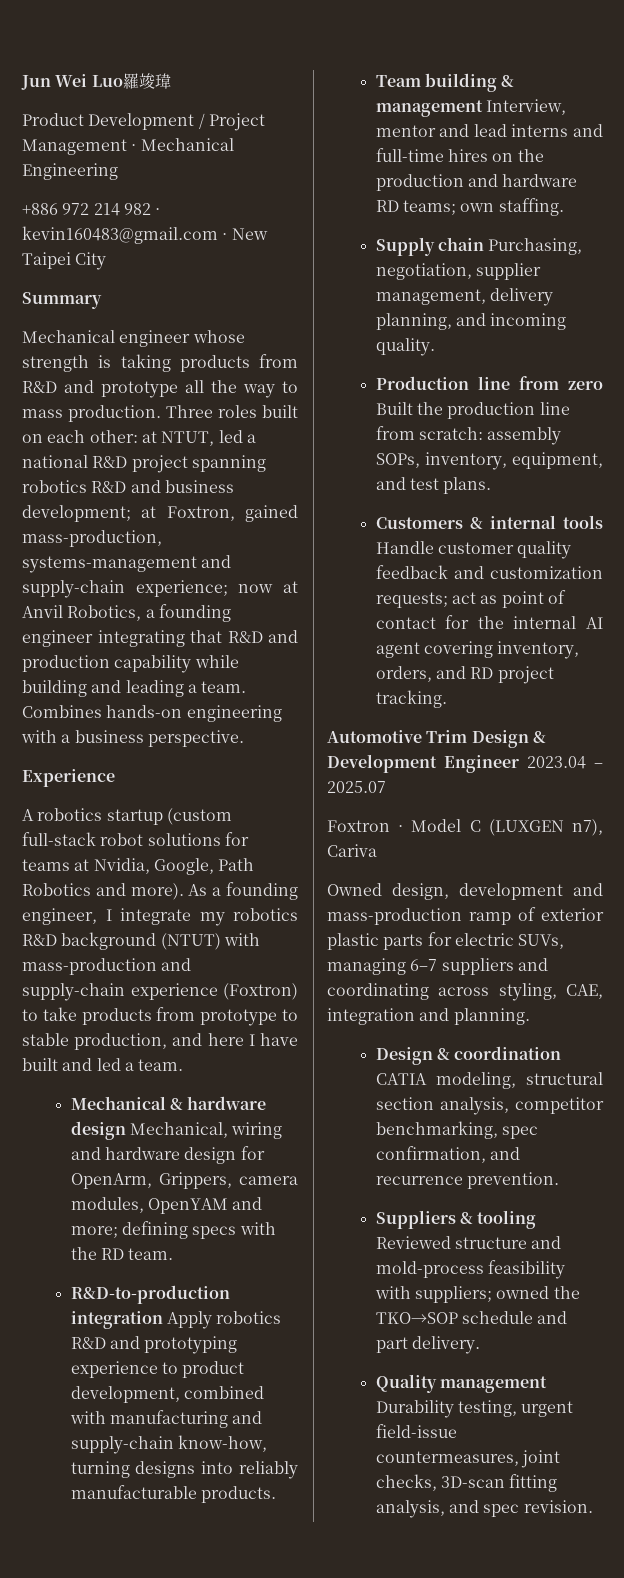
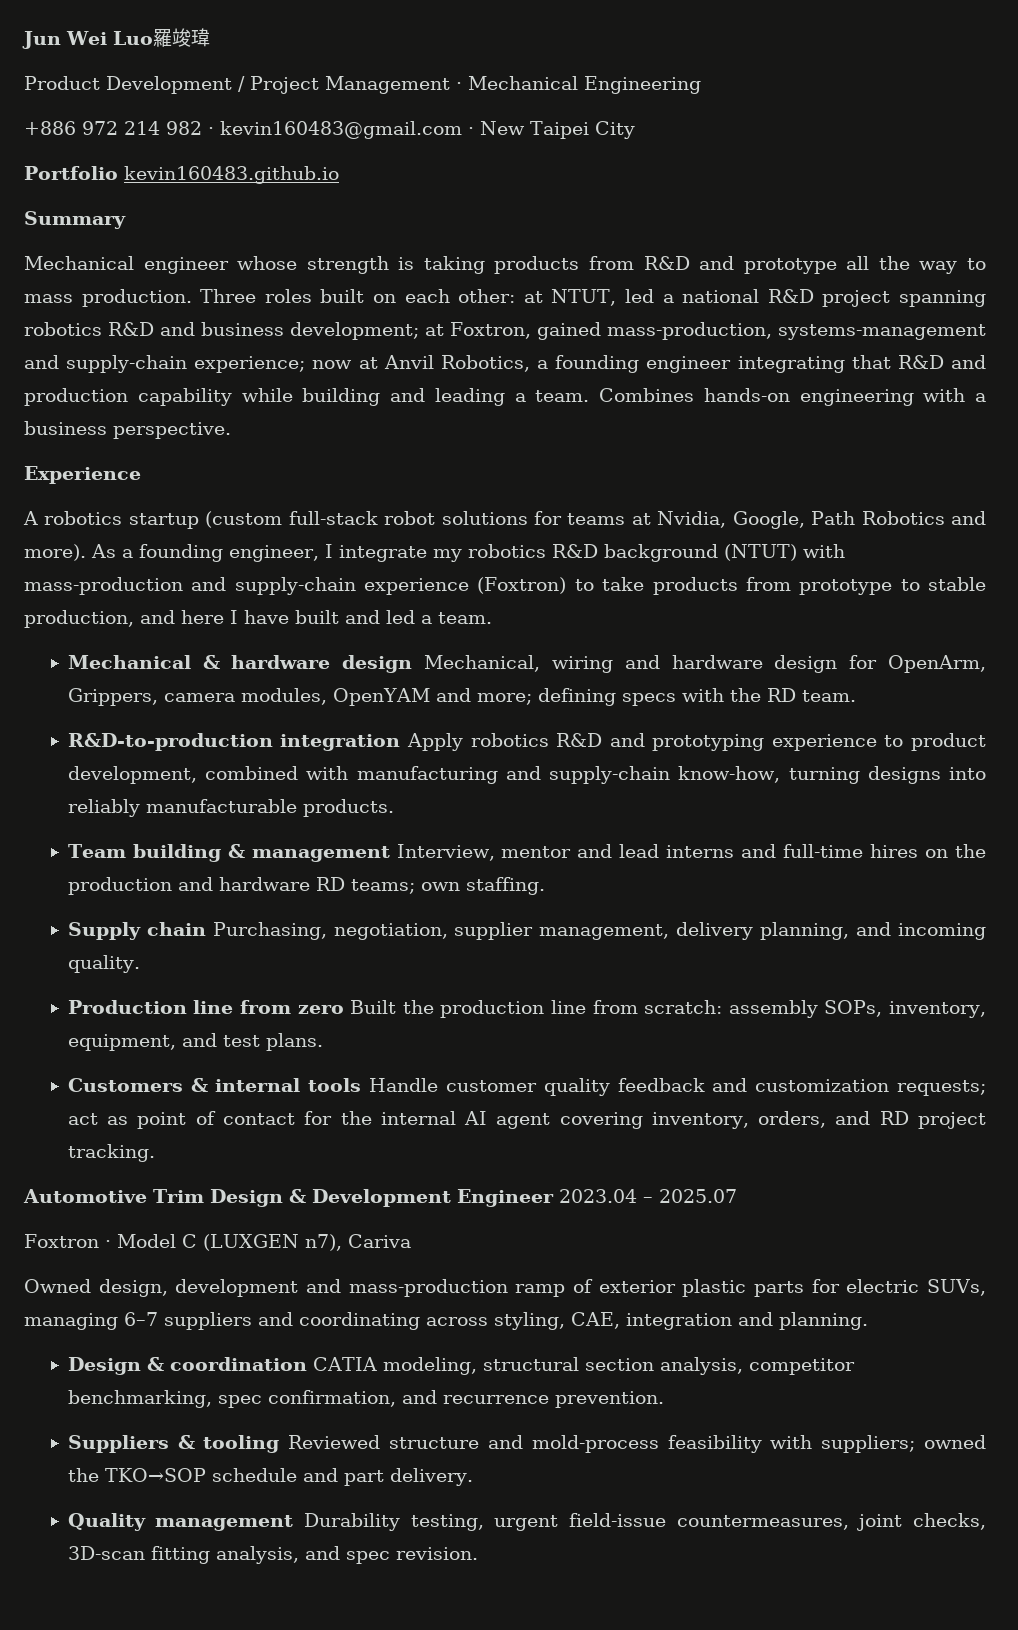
+ Portfolio kevin160483.github.io

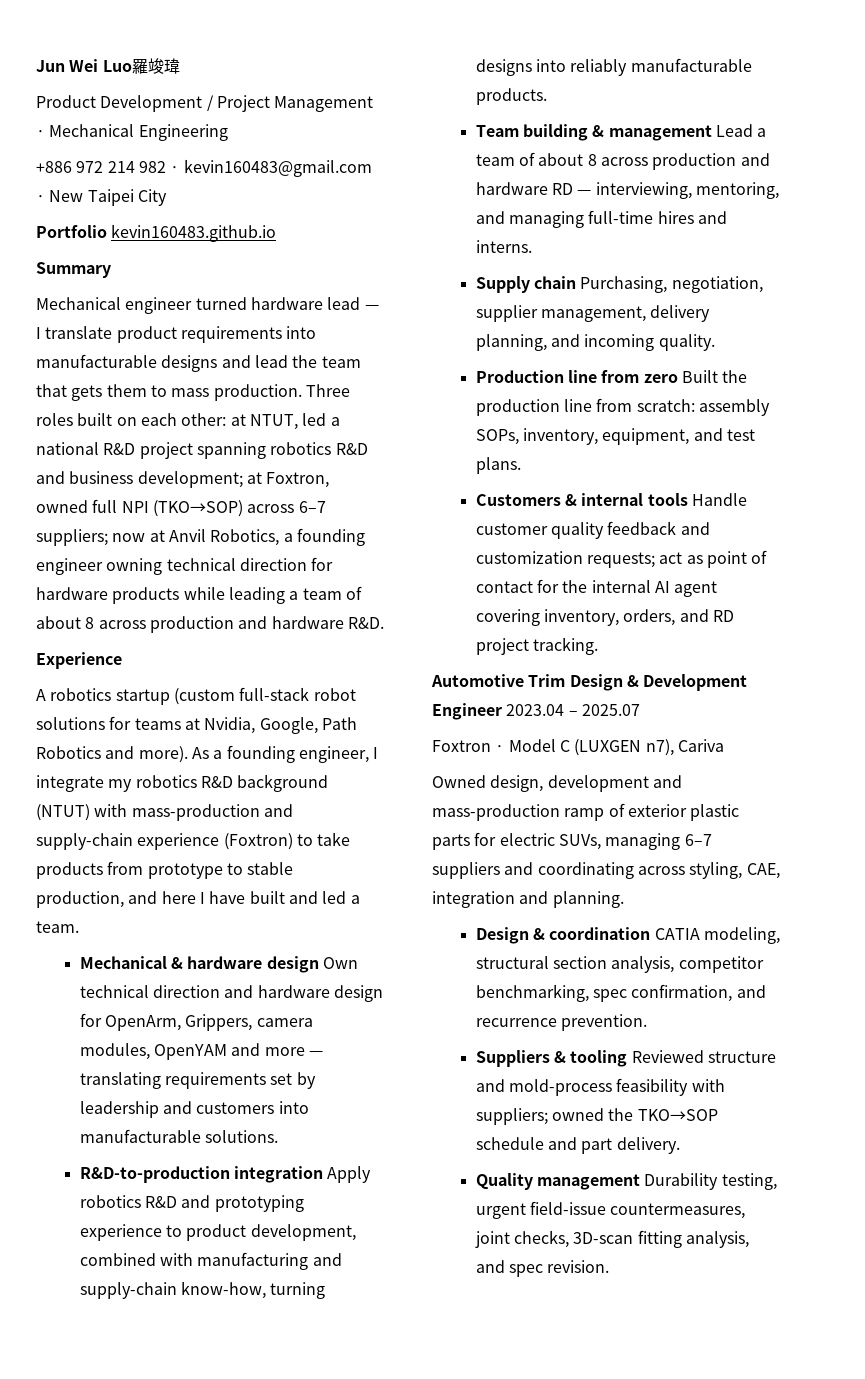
- Mechanical engineer whose strength is taking products from R&D and prototype all the way to mass production.
+ Mechanical engineer turned hardware lead — I translate product requirements into manufacturable designs and lead the team that gets them to mass production.
- Three roles built on each other: at NTUT, led a national R&D project spanning robotics R&D and business development; at Foxtron, gained mass-production, systems-management and supply-chain experience; now at Anvil Robotics, a founding engineer integrating that R&D and production capability while building and leading a team. Combines hands-on engineering with a business perspective.
+ Three roles built on each other: at NTUT, led a national R&D project spanning robotics R&D and business development; at Foxtron, owned full NPI (TKO→SOP) across 6–7 suppliers; now at Anvil Robotics, a founding engineer owning technical direction for hardware products while leading a team of about 8 across production and hardware R&D.
- Mechanical & hardware design Mechanical, wiring and hardware design for OpenArm, Grippers, camera modules, OpenYAM and more; defining specs with the RD team.
+ Mechanical & hardware design Own technical direction and hardware design for OpenArm, Grippers, camera modules, OpenYAM and more — translating requirements set by leadership and customers into manufacturable solutions.
- Team building & management Interview, mentor and lead interns and full-time hires on the production and hardware RD teams; own staffing.
+ Team building & management Lead a team of about 8 across production and hardware RD — interviewing, mentoring, and managing full-time hires and interns.

